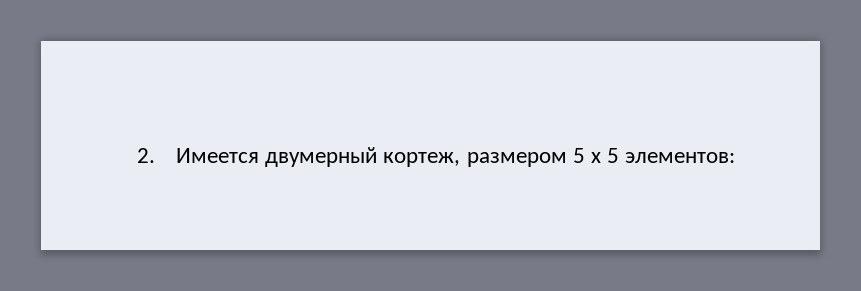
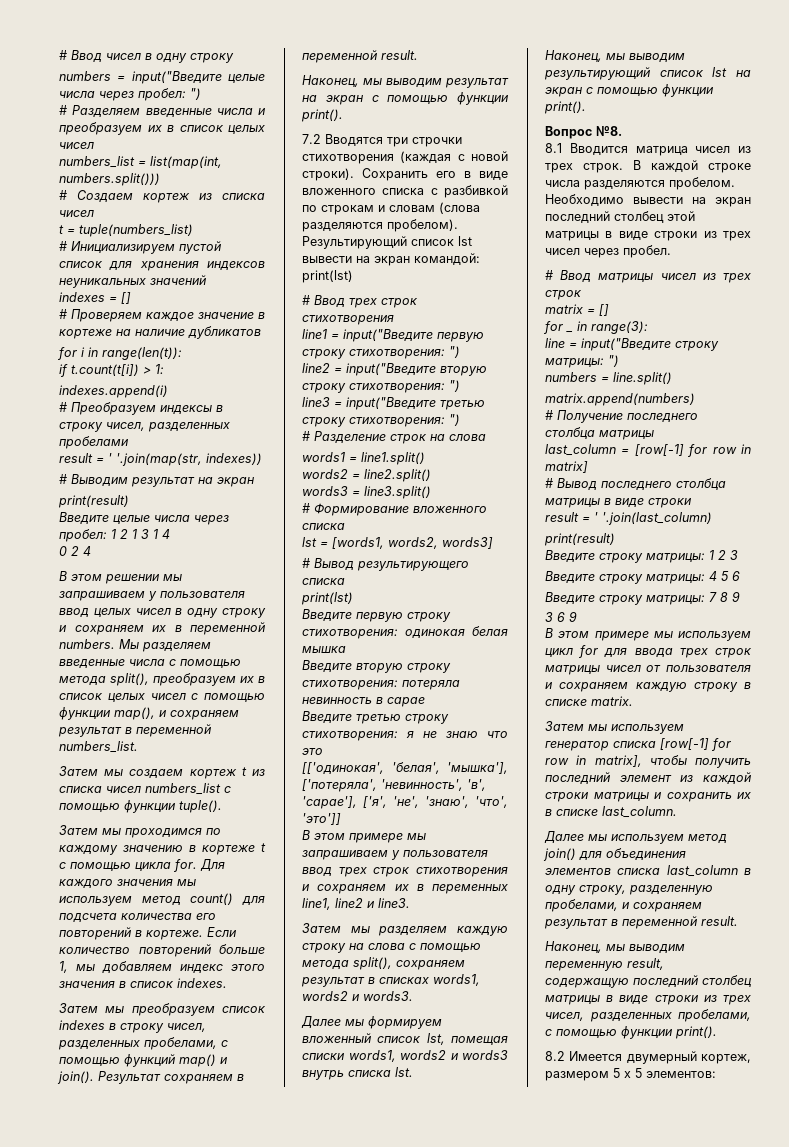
- 2. Имеется двумерный кортеж, размером 5 x 5 элементов:
+ # Ввод чисел в одну строку
+ numbers = input("Введите целые числа через пробел: ")
+ # Разделяем введенные числа и преобразуем их в список целых чисел
+ numbers_list = list(map(int, numbers.split()))
+ # Создаем кортеж из списка чисел
+ t = tuple(numbers_list)
+ # Инициализируем пустой список для хранения индексов неуникальных значений
+ indexes = []
+ # Проверяем каждое значение в кортеже на наличие дубликатов
+ for i in range(len(t)):
+ if t.count(t[i]) > 1:
+ indexes.append(i)
+ # Преобразуем индексы в строку чисел, разделенных пробелами
+ result = ' '.join(map(str, indexes))
+ # Выводим результат на экран
+ print(result)
+ Введите целые числа через пробел: 1 2 1 3 1 4
+ 0 2 4
+ В этом решении мы запрашиваем у пользователя ввод целых чисел в одну строку и сохраняем их в переменной numbers. Мы разделяем введенные числа с помощью метода split(), преобразуем их в список целых чисел с помощью функции map(), и сохраняем результат в переменной numbers_list.
+ Затем мы создаем кортеж t из списка чисел numbers_list с помощью функции tuple().
+ Затем мы проходимся по каждому значению в кортеже t с помощью цикла for. Для каждого значения мы используем метод count() для подсчета количества его повторений в кортеже. Если количество повторений больше 1, мы добавляем индекс этого значения в список indexes.
+ Затем мы преобразуем список indexes в строку чисел, разделенных пробелами, с помощью функций map() и join(). Результат сохраняем в переменной result.
+ Наконец, мы выводим результат на экран с помощью функции print().
+ 7.2 Вводятся три строчки стихотворения (каждая с новой строки). Сохранить его в виде вложенного списка с разбивкой по строкам и словам (слова разделяются пробелом). Результирующий список lst вывести на экран командой: print(lst)
+ # Ввод трех строк стихотворения
+ line1 = input("Введите первую строку стихотворения: ")
+ line2 = input("Введите вторую строку стихотворения: ")
+ line3 = input("Введите третью строку стихотворения: ")
+ # Разделение строк на слова
+ words1 = line1.split()
+ words2 = line2.split()
+ words3 = line3.split()
+ # Формирование вложенного списка
+ lst = [words1, words2, words3]
+ # Вывод результирующего списка
+ print(lst)
+ Введите первую строку стихотворения: одинокая белая мышка
+ Введите вторую строку стихотворения: потеряла невинность в сарае
+ Введите третью строку стихотворения: я не знаю что это
+ [['одинокая', 'белая', 'мышка'], ['потеряла', 'невинность', 'в', 'сарае'], ['я', 'не', 'знаю', 'что', 'это']]
+ В этом примере мы запрашиваем у пользователя ввод трех строк стихотворения и сохраняем их в переменных line1, line2 и line3.
+ Затем мы разделяем каждую строку на слова с помощью метода split(), сохраняем результат в списках words1, words2 и words3.
+ Далее мы формируем вложенный список lst, помещая списки words1, words2 и words3 внутрь списка lst.
+ Наконец, мы выводим результирующий список lst на экран с помощью функции print().
+ Вопрос №8.
+ 8.1 Вводится матрица чисел из трех строк. В каждой строке числа разделяются пробелом. Необходимо вывести на экран последний столбец этой матрицы в виде строки из трех чисел через пробел.
+ # Ввод матрицы чисел из трех строк
+ matrix = []
+ for _ in range(3):
+ line = input("Введите строку матрицы: ")
+ numbers = line.split()
+ matrix.append(numbers)
+ # Получение последнего столбца матрицы
+ last_column = [row[-1] for row in matrix]
+ # Вывод последнего столбца матрицы в виде строки
+ result = ' '.join(last_column)
+ print(result)
+ Введите строку матрицы: 1 2 3
+ Введите строку матрицы: 4 5 6
+ Введите строку матрицы: 7 8 9
+ 3 6 9
+ В этом примере мы используем цикл for для ввода трех строк матрицы чисел от пользователя и сохраняем каждую строку в списке matrix.
+ Затем мы используем генератор списка [row[-1] for row in matrix], чтобы получить последний элемент из каждой строки матрицы и сохранить их в списке last_column.
+ Далее мы используем метод join() для объединения элементов списка last_column в одну строку, разделенную пробелами, и сохраняем результат в переменной result.
+ Наконец, мы выводим переменную result, содержащую последний столбец матрицы в виде строки из трех чисел, разделенных пробелами, с помощью функции print().
+ 8.2 Имеется двумерный кортеж, размером 5 x 5 элементов:

